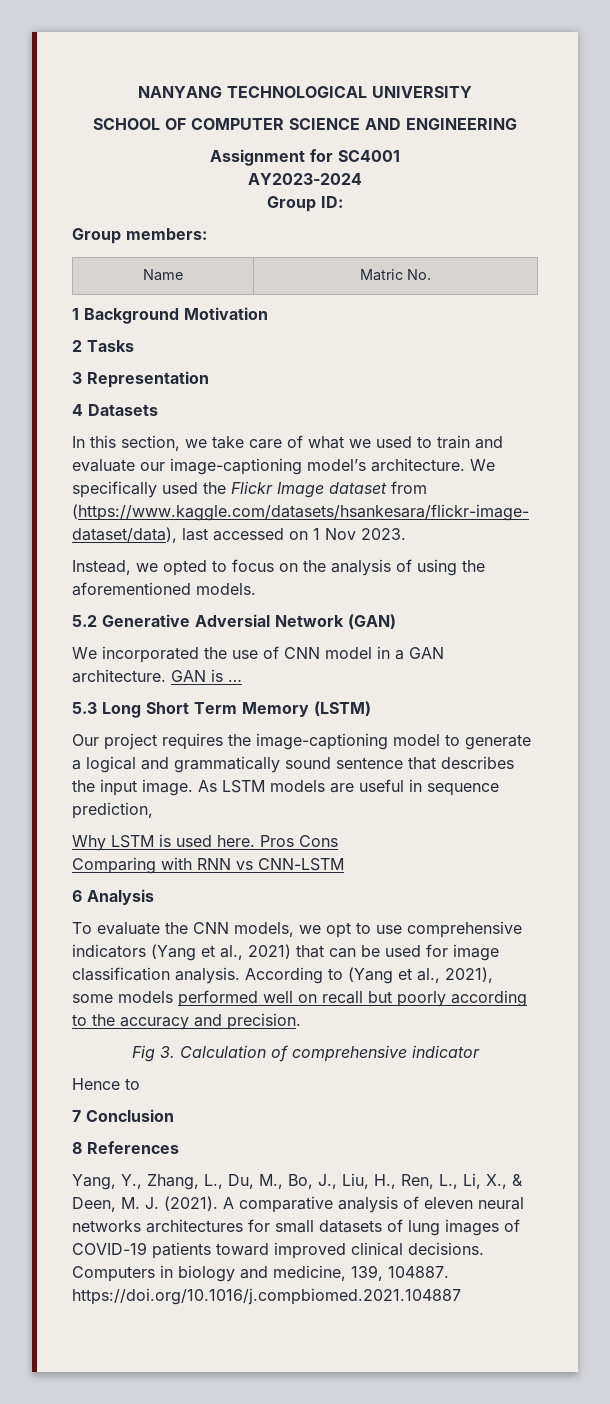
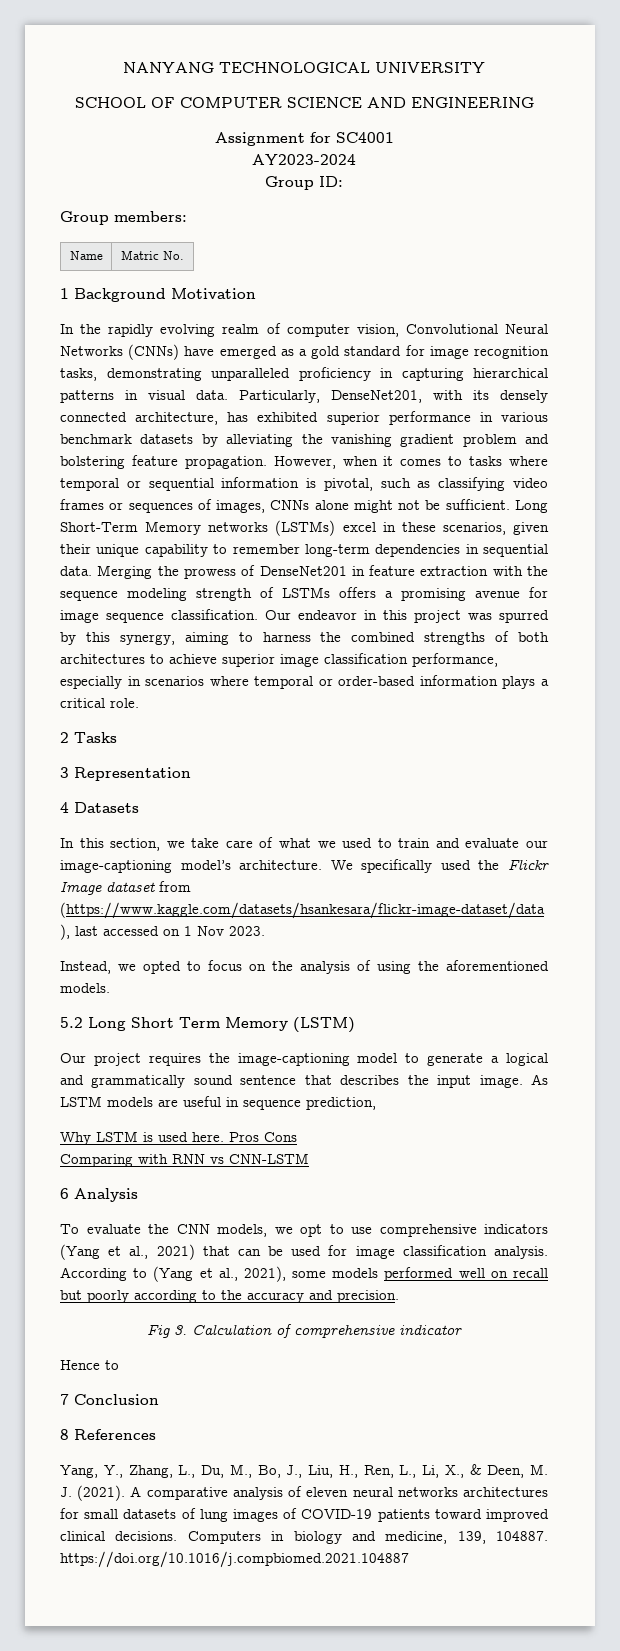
+ In the rapidly evolving realm of computer vision, Convolutional Neural Networks (CNNs) have emerged as a gold standard for image recognition tasks, demonstrating unparalleled proficiency in capturing hierarchical patterns in visual data. Particularly, DenseNet201, with its densely connected architecture, has exhibited superior performance in various benchmark datasets by alleviating the vanishing gradient problem and bolstering feature propagation. However, when it comes to tasks where temporal or sequential information is pivotal, such as classifying video frames or sequences of images, CNNs alone might not be sufficient. Long Short-Term Memory networks (LSTMs) excel in these scenarios, given their unique capability to remember long-term dependencies in sequential data. Merging the prowess of DenseNet201 in feature extraction with the sequence modeling strength of LSTMs offers a promising avenue for image sequence classification. Our endeavor in this project was spurred by this synergy, aiming to harness the combined strengths of both architectures to achieve superior image classification performance, especially in scenarios where temporal or order-based information plays a critical role.
- 5.2 Generative Adversial Network (GAN)
- We incorporated the use of CNN model in a GAN architecture. GAN is …
- 5.3 Long Short Term Memory (LSTM)
+ 5.2 Long Short Term Memory (LSTM)

